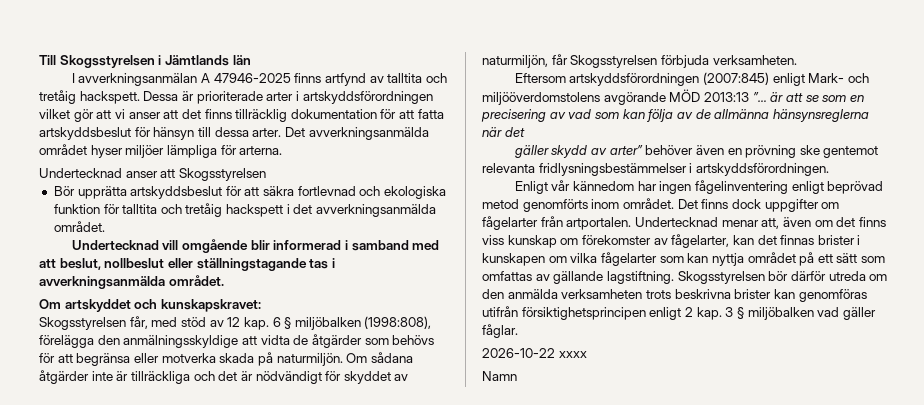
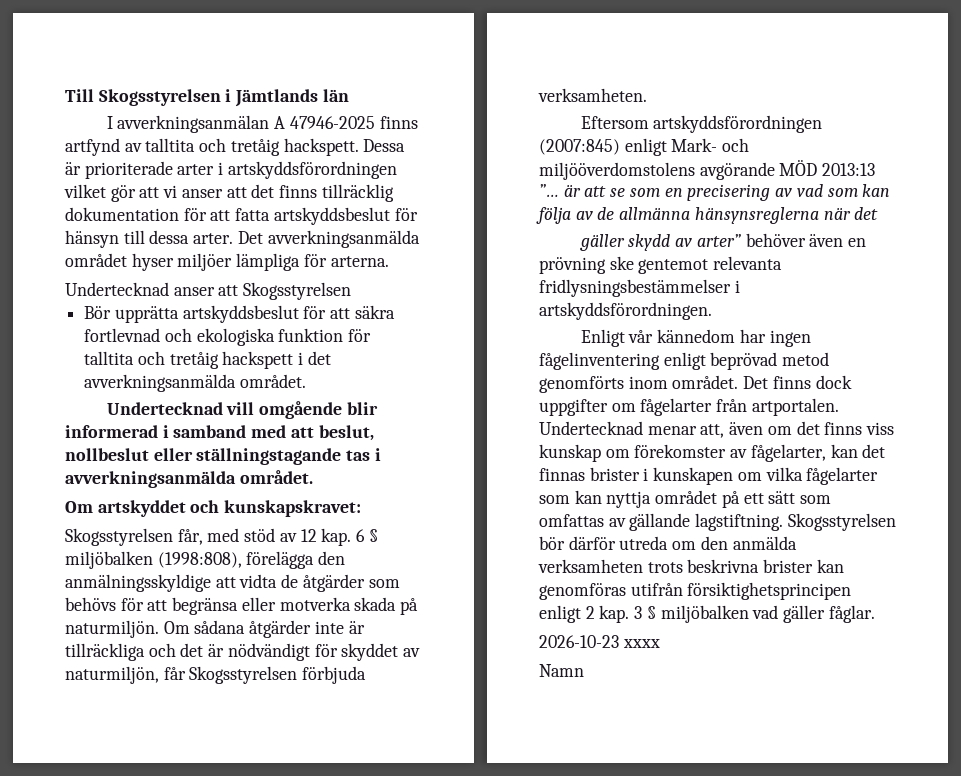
- 2026-10-22 xxxx
+ 2026-10-23 xxxx

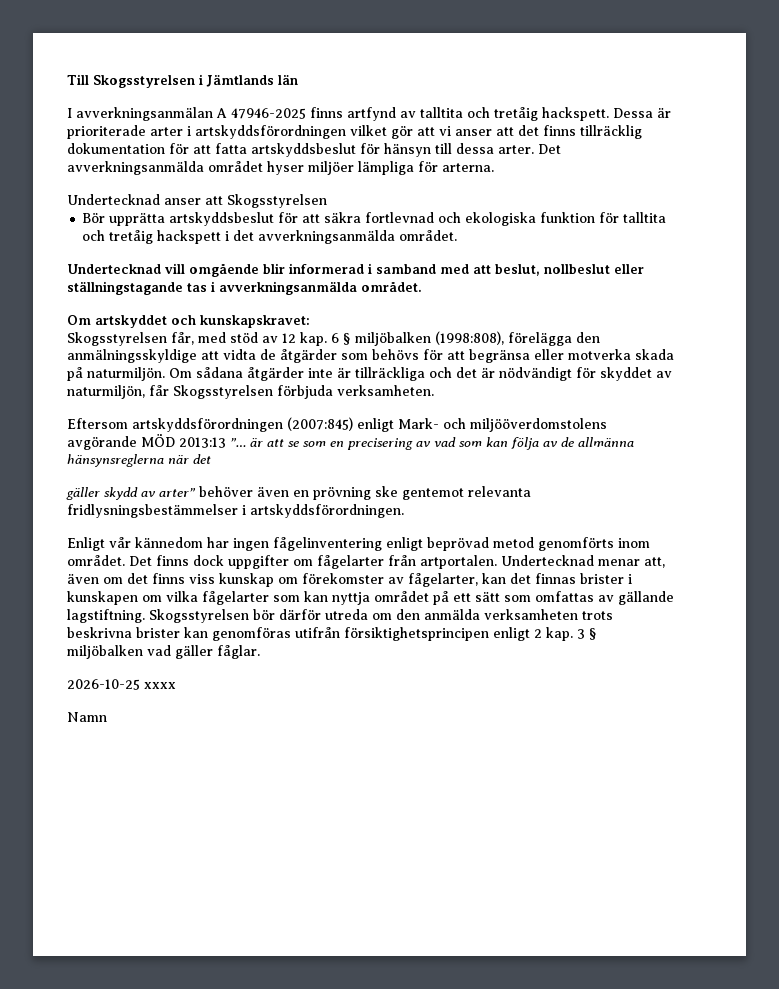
- 2026-10-23 xxxx
+ 2026-10-25 xxxx

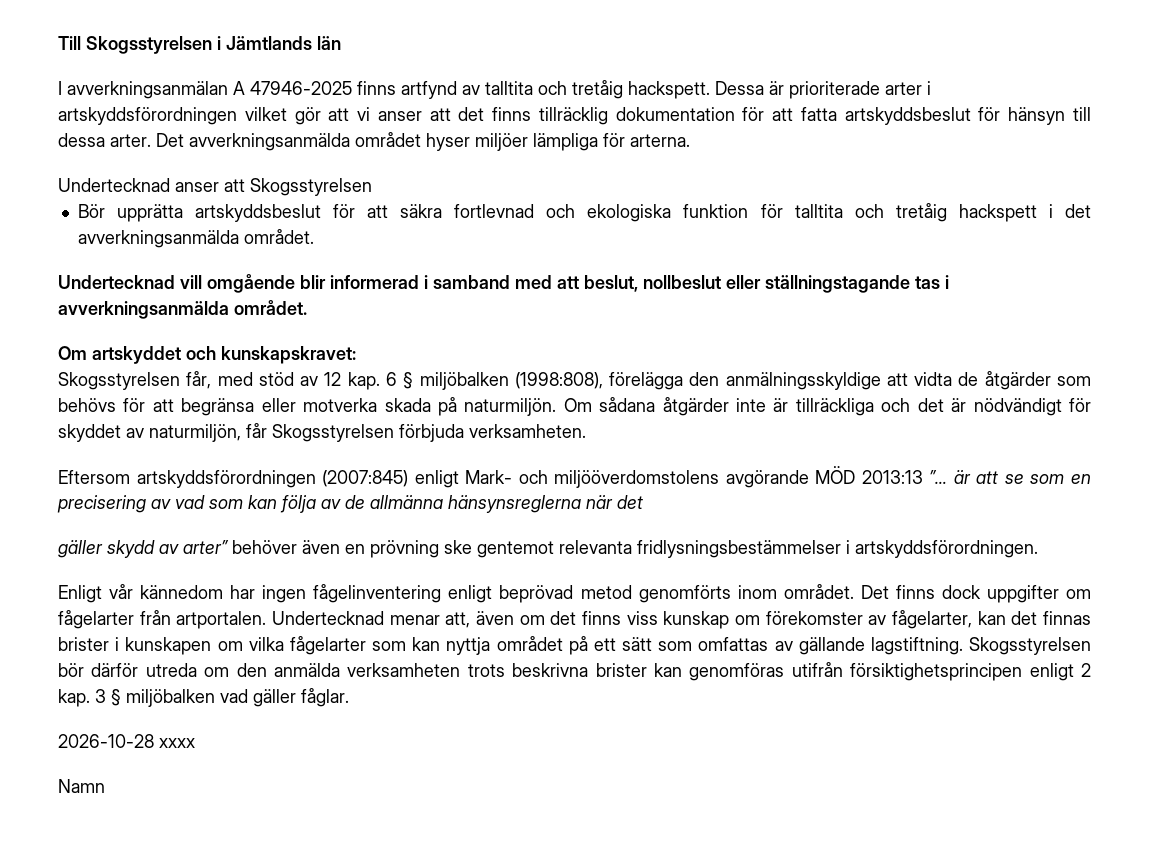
- 2026-10-25 xxxx
+ 2026-10-28 xxxx

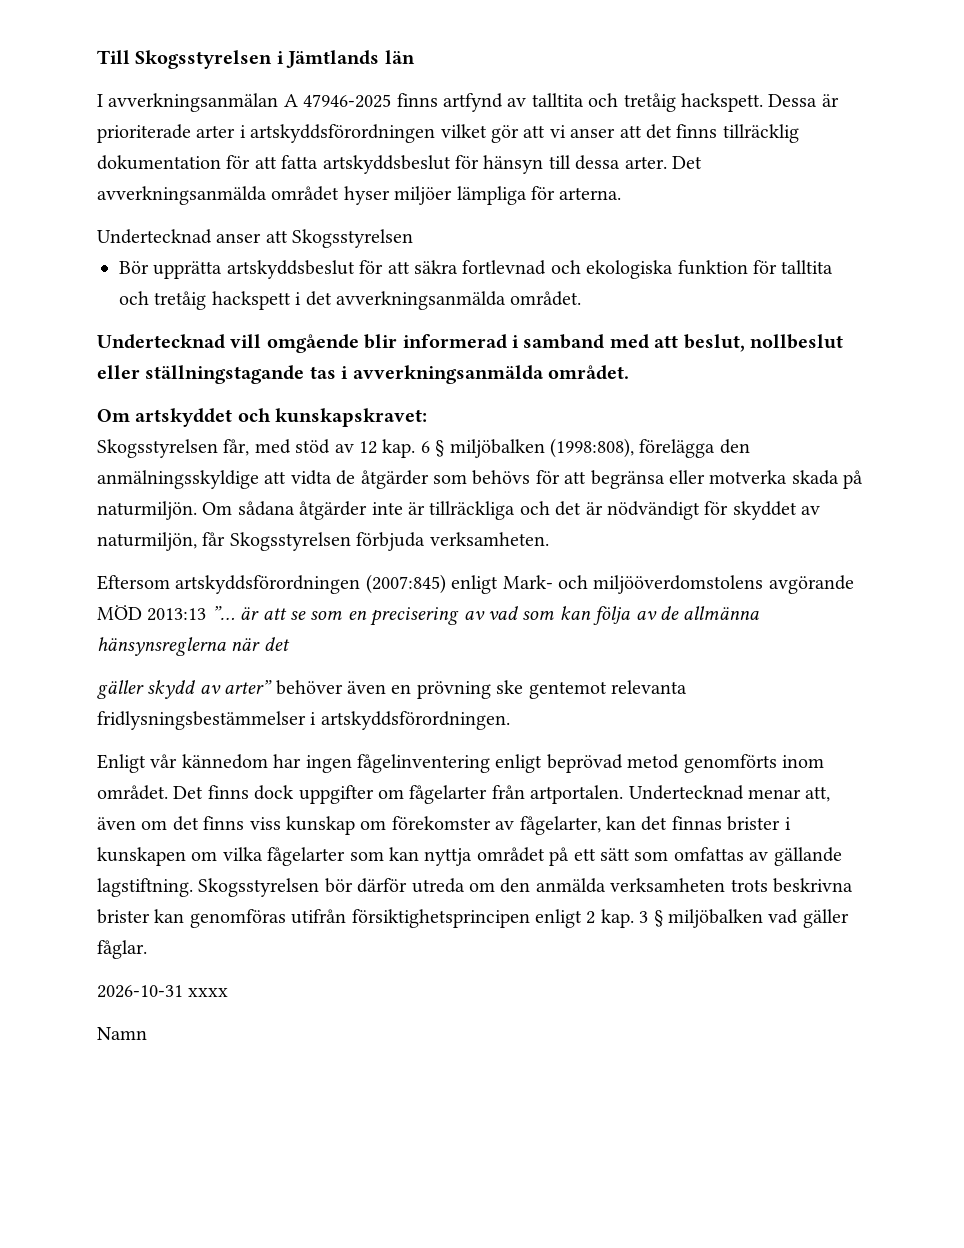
- 2026-10-28 xxxx
+ 2026-10-31 xxxx

